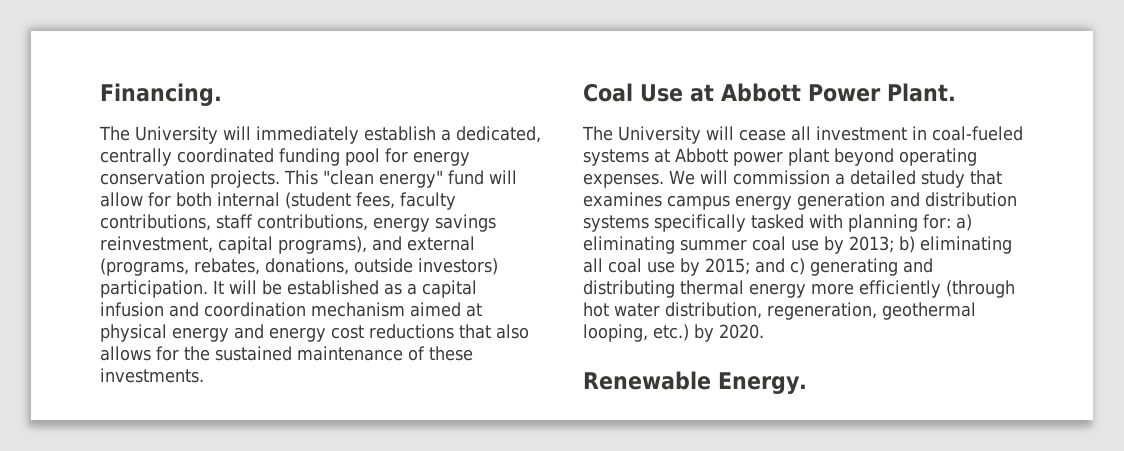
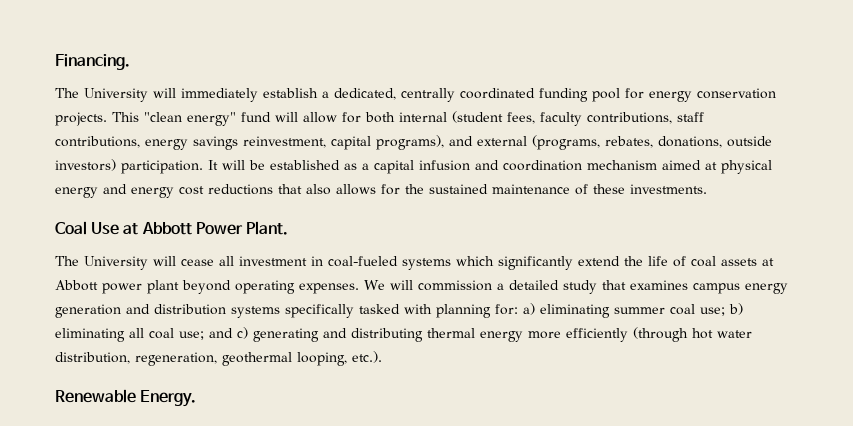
- The University will cease all investment in coal-fueled systems at Abbott power plant beyond operating expenses.
+ The University will cease all investment in coal-fueled systems which significantly extend the life of coal assets at Abbott power plant beyond operating expenses.
- We will commission a detailed study that examines campus energy generation and distribution systems specifically tasked with planning for: a) eliminating summer coal use by 2013; b) eliminating all coal use by 2015; and c) generating and distributing thermal energy more efficiently (through hot water distribution, regeneration, geothermal looping, etc.) by 2020.
+ We will commission a detailed study that examines campus energy generation and distribution systems specifically tasked with planning for: a) eliminating summer coal use; b) eliminating all coal use; and c) generating and distributing thermal energy more efficiently (through hot water distribution, regeneration, geothermal looping, etc.).

